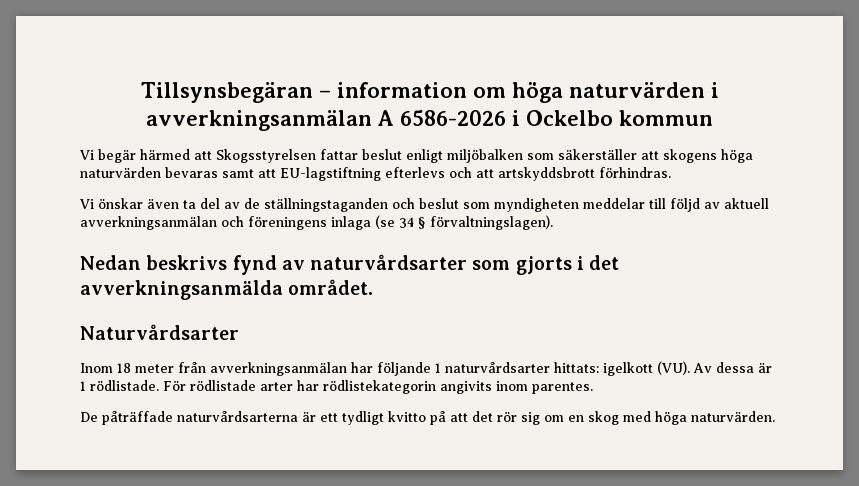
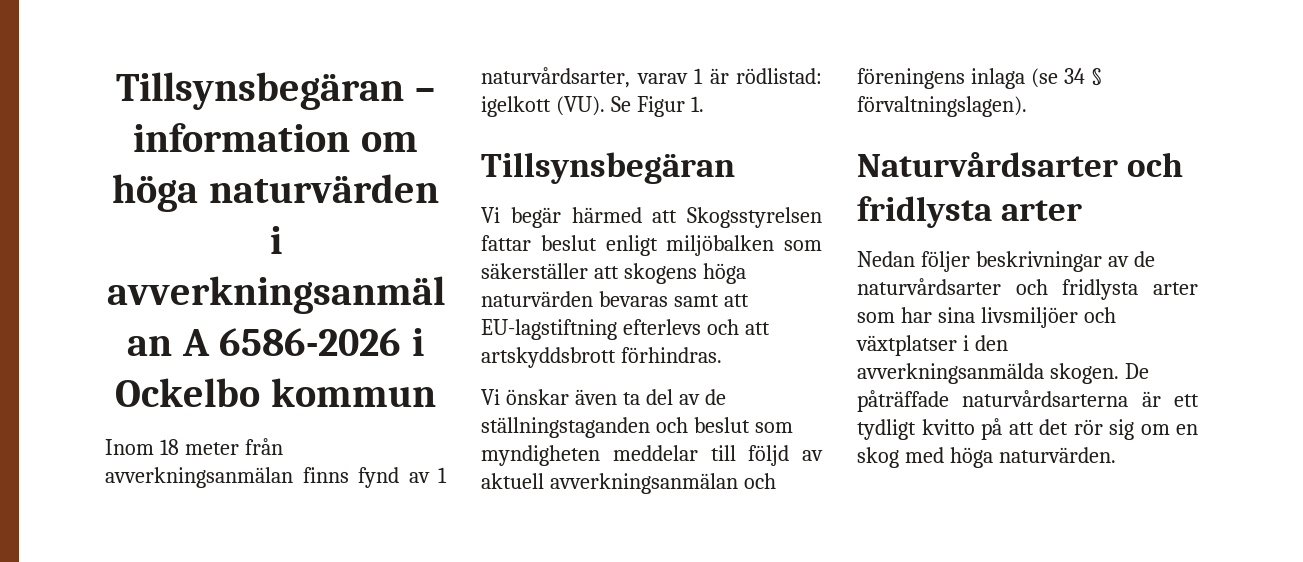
+ Inom 18 meter från avverkningsanmälan finns fynd av 1 naturvårdsarter, varav 1 är rödlistad: igelkott (VU). Se Figur 1.
+ Tillsynsbegäran
- Nedan beskrivs fynd av naturvårdsarter som gjorts i det avverkningsanmälda området.
- Naturvårdsarter
- Inom 18 meter från avverkningsanmälan har följande 1 naturvårdsarter hittats: igelkott (VU). Av dessa är 1 rödlistade. För rödlistade arter har rödlistekategorin angivits inom parentes.
- De påträffade naturvårdsarterna är ett tydligt kvitto på att det rör sig om en skog med höga naturvärden.
+ Naturvårdsarter och fridlysta arter
+ Nedan följer beskrivningar av de naturvårdsarter och fridlysta arter som har sina livsmiljöer och växtplatser i den avverkningsanmälda skogen. De påträffade naturvårdsarterna är ett tydligt kvitto på att det rör sig om en skog med höga naturvärden.

